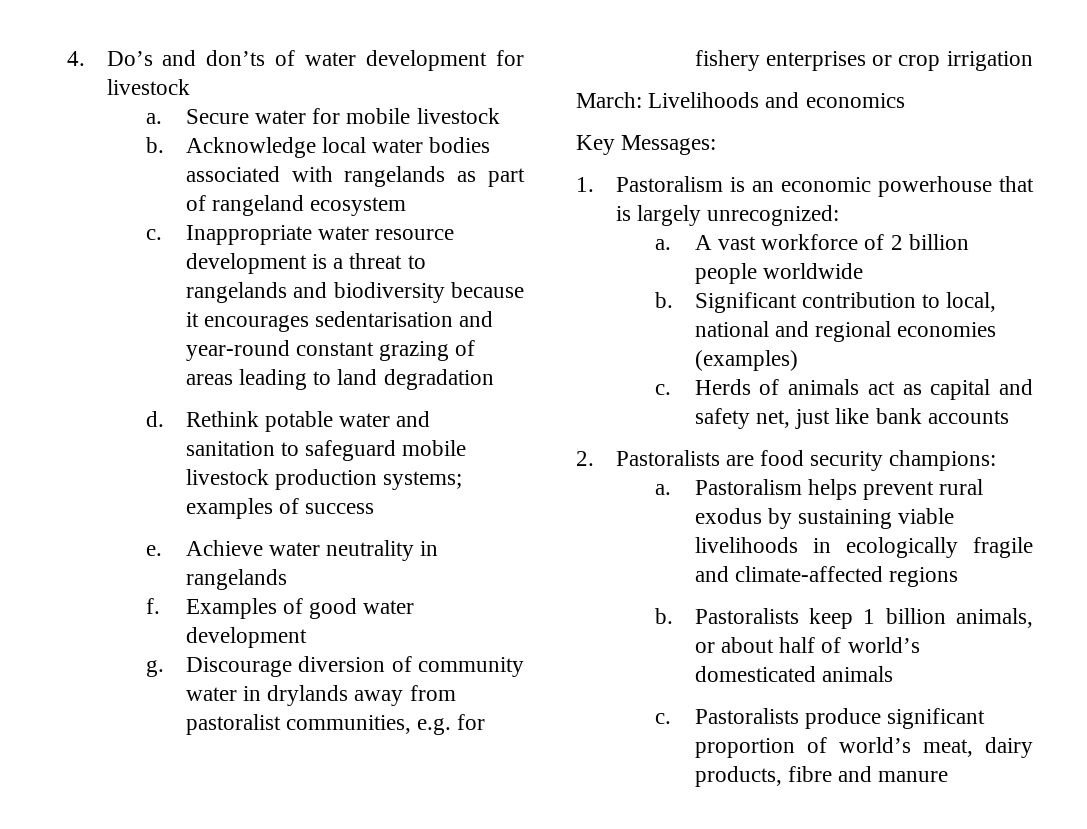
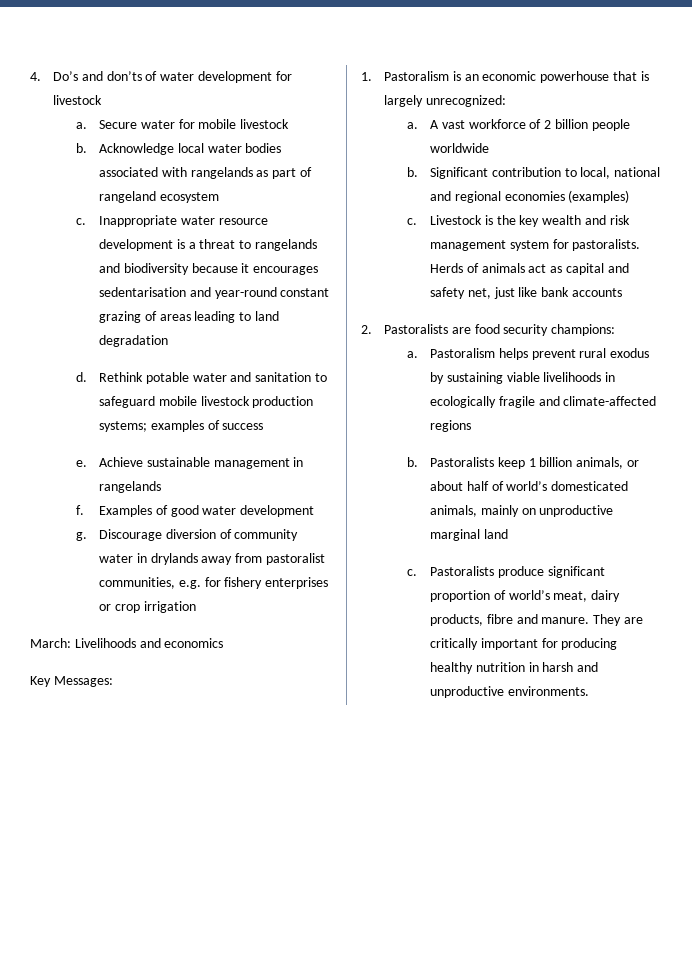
- Achieve water neutrality in rangelands
+ Achieve sustainable management in rangelands
+ Livestock is the key wealth and risk management system for pastoralists.
- Pastoralists keep 1 billion animals, or about half of world’s domesticated animals
+ Pastoralists keep 1 billion animals, or about half of world’s domesticated animals, mainly on unproductive marginal land
- Pastoralists produce significant proportion of world’s meat, dairy products, fibre and manure
+ Pastoralists produce significant proportion of world’s meat, dairy products, fibre and manure. They are critically important for producing healthy nutrition in harsh and unproductive environments.

